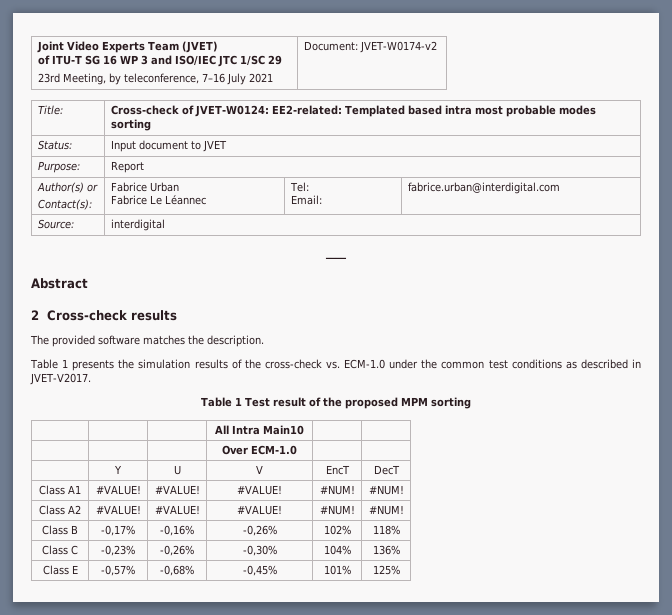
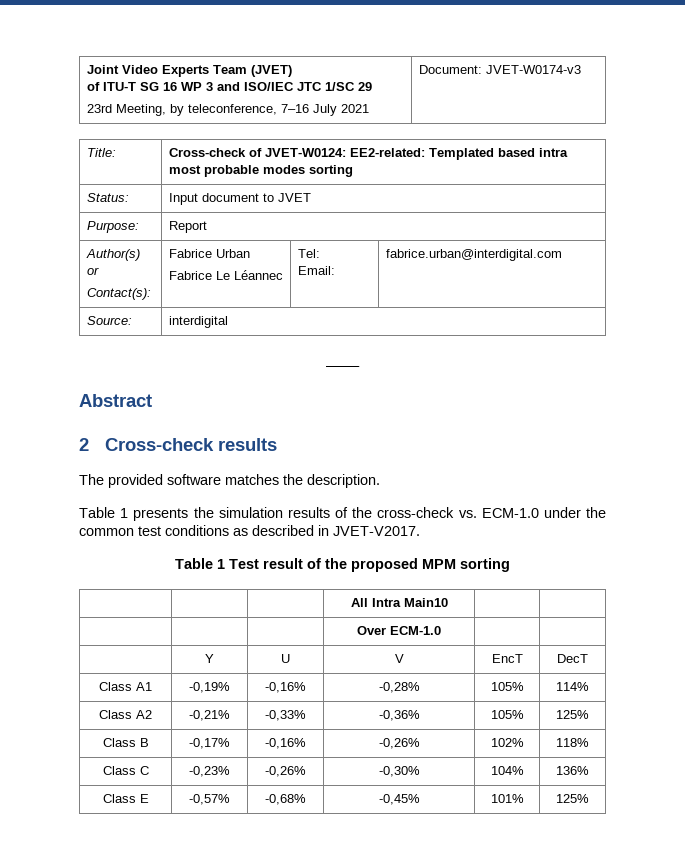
  Joint Video Experts Team (JVET)
  of ITU-T SG 16 WP 3 and ISO/IEC JTC 1/SC 29
- 23rd Meeting, by teleconference, 7–16 July 2021 | Document: JVET-W0174-v2
+ 23rd Meeting, by teleconference, 7–16 July 2021 | Document: JVET-W0174-v3
- Class A1 | #VALUE! | #VALUE! | #VALUE! | #NUM! | #NUM!
- Class A2 | #VALUE! | #VALUE! | #VALUE! | #NUM! | #NUM!
+ Class A1 | -0,19% | -0,16% | -0,28% | 105% | 114%
+ Class A2 | -0,21% | -0,33% | -0,36% | 105% | 125%

